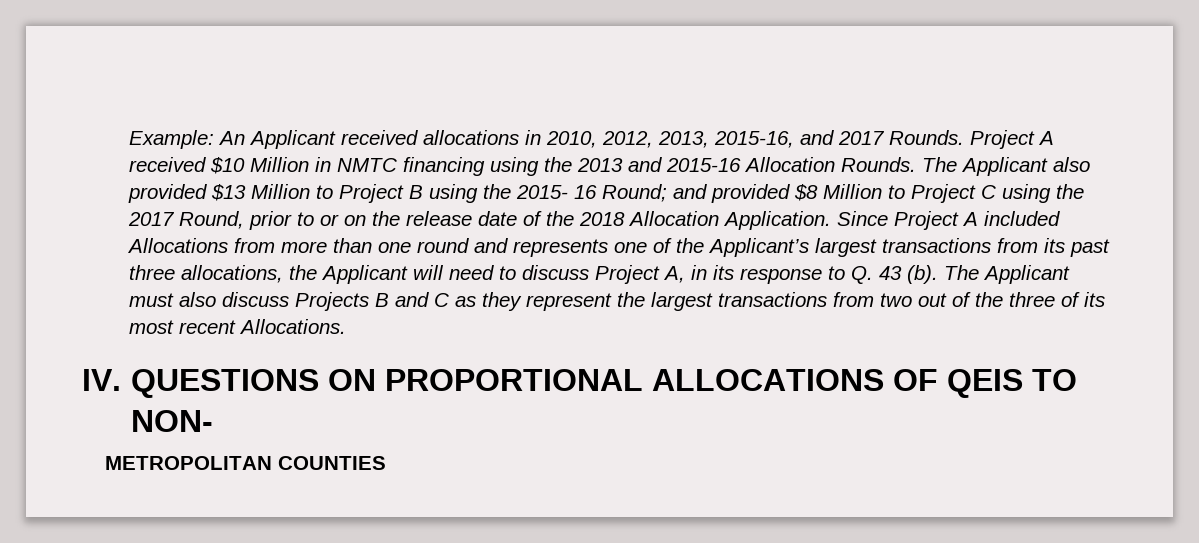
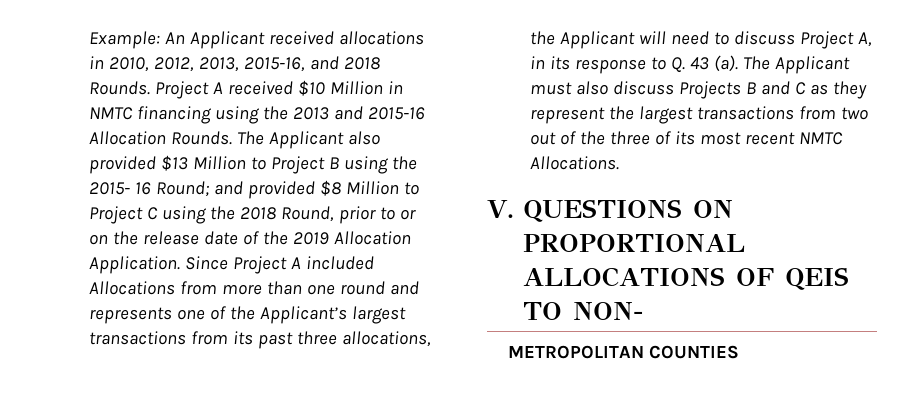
- Example: An Applicant received allocations in 2010, 2012, 2013, 2015-16, and 2017 Rounds.
+ Example: An Applicant received allocations in 2010, 2012, 2013, 2015-16, and 2018 Rounds.
- The Applicant also provided $13 Million to Project B using the 2015- 16 Round; and provided $8 Million to Project C using the 2017 Round, prior to or on the release date of the 2018 Allocation Application.
+ The Applicant also provided $13 Million to Project B using the 2015- 16 Round; and provided $8 Million to Project C using the 2018 Round, prior to or on the release date of the 2019 Allocation Application.
- Since Project A included Allocations from more than one round and represents one of the Applicant’s largest transactions from its past three allocations, the Applicant will need to discuss Project A, in its response to Q. 43 (b).
+ Since Project A included Allocations from more than one round and represents one of the Applicant’s largest transactions from its past three allocations, the Applicant will need to discuss Project A, in its response to Q. 43 (a).
- The Applicant must also discuss Projects B and C as they represent the largest transactions from two out of the three of its most recent Allocations.
+ The Applicant must also discuss Projects B and C as they represent the largest transactions from two out of the three of its most recent NMTC Allocations.
- IV. QUESTIONS ON PROPORTIONAL ALLOCATIONS OF QEIS TO NON-
+ V. QUESTIONS ON PROPORTIONAL ALLOCATIONS OF QEIS TO NON-

